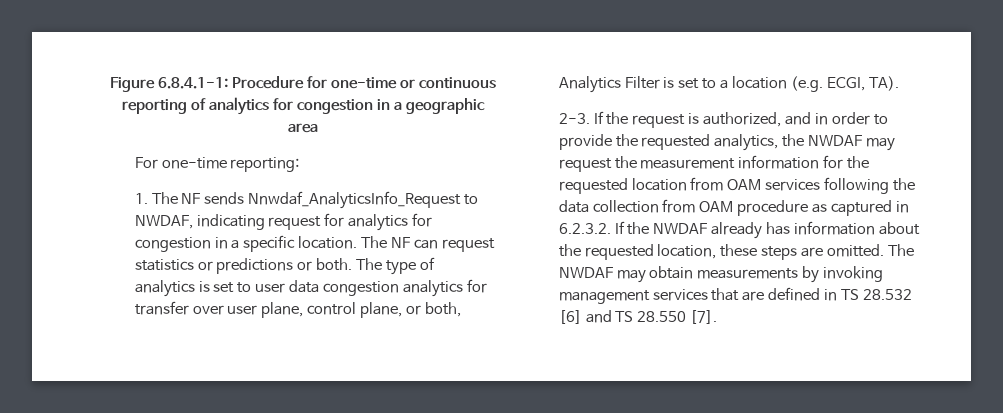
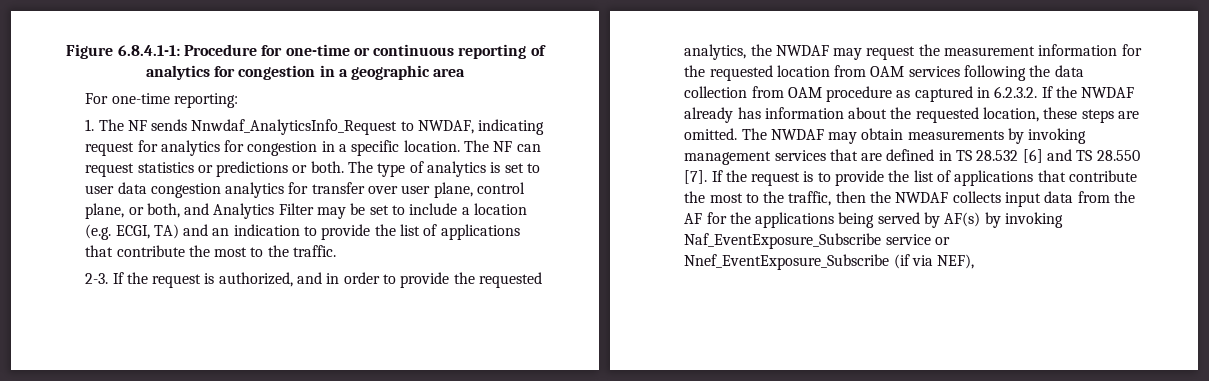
- The type of analytics is set to user data congestion analytics for transfer over user plane, control plane, or both, Analytics Filter is set to a location (e.g. ECGI, TA).
+ The type of analytics is set to user data congestion analytics for transfer over user plane, control plane, or both, and Analytics Filter may be set to include a location (e.g. ECGI, TA) and an indication to provide the list of applications that contribute the most to the traffic.
+ If the request is to provide the list of applications that contribute the most to the traffic, then the NWDAF collects input data from the AF for the applications being served by AF(s) by invoking Naf_EventExposure_Subscribe service or Nnef_EventExposure_Subscribe (if via NEF),

